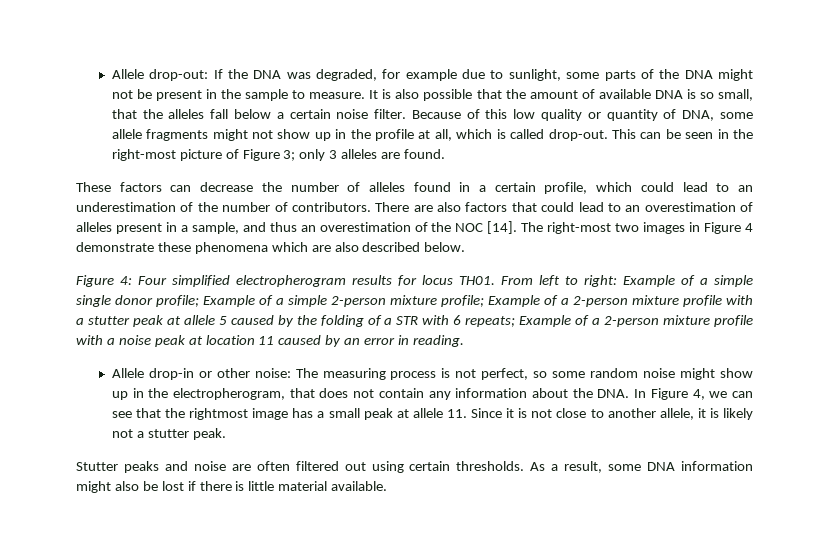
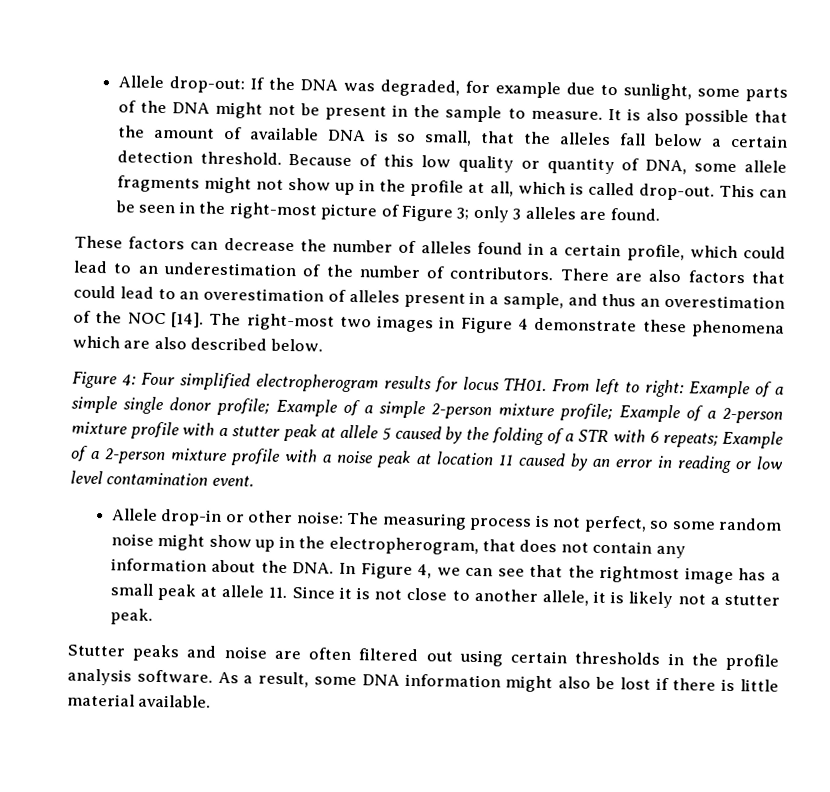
- It is also possible that the amount of available DNA is so small, that the alleles fall below a certain noise filter.
+ It is also possible that the amount of available DNA is so small, that the alleles fall below a certain detection threshold.
- From left to right: Example of a simple single donor profile; Example of a simple 2-person mixture profile; Example of a 2-person mixture profile with a stutter peak at allele 5 caused by the folding of a STR with 6 repeats; Example of a 2-person mixture profile with a noise peak at location 11 caused by an error in reading.
+ From left to right: Example of a simple single donor profile; Example of a simple 2-person mixture profile; Example of a 2-person mixture profile with a stutter peak at allele 5 caused by the folding of a STR with 6 repeats; Example of a 2-person mixture profile with a noise peak at location 11 caused by an error in reading or low level contamination event.
- Stutter peaks and noise are often filtered out using certain thresholds.
+ Stutter peaks and noise are often filtered out using certain thresholds in the profile analysis software.

